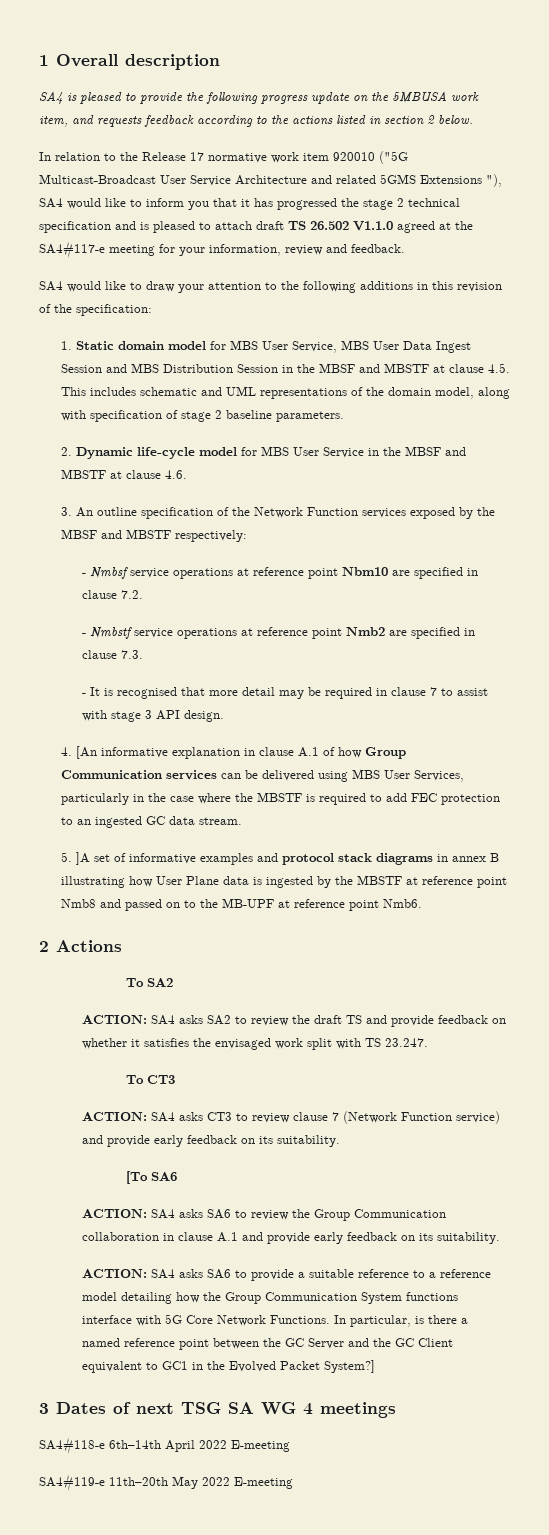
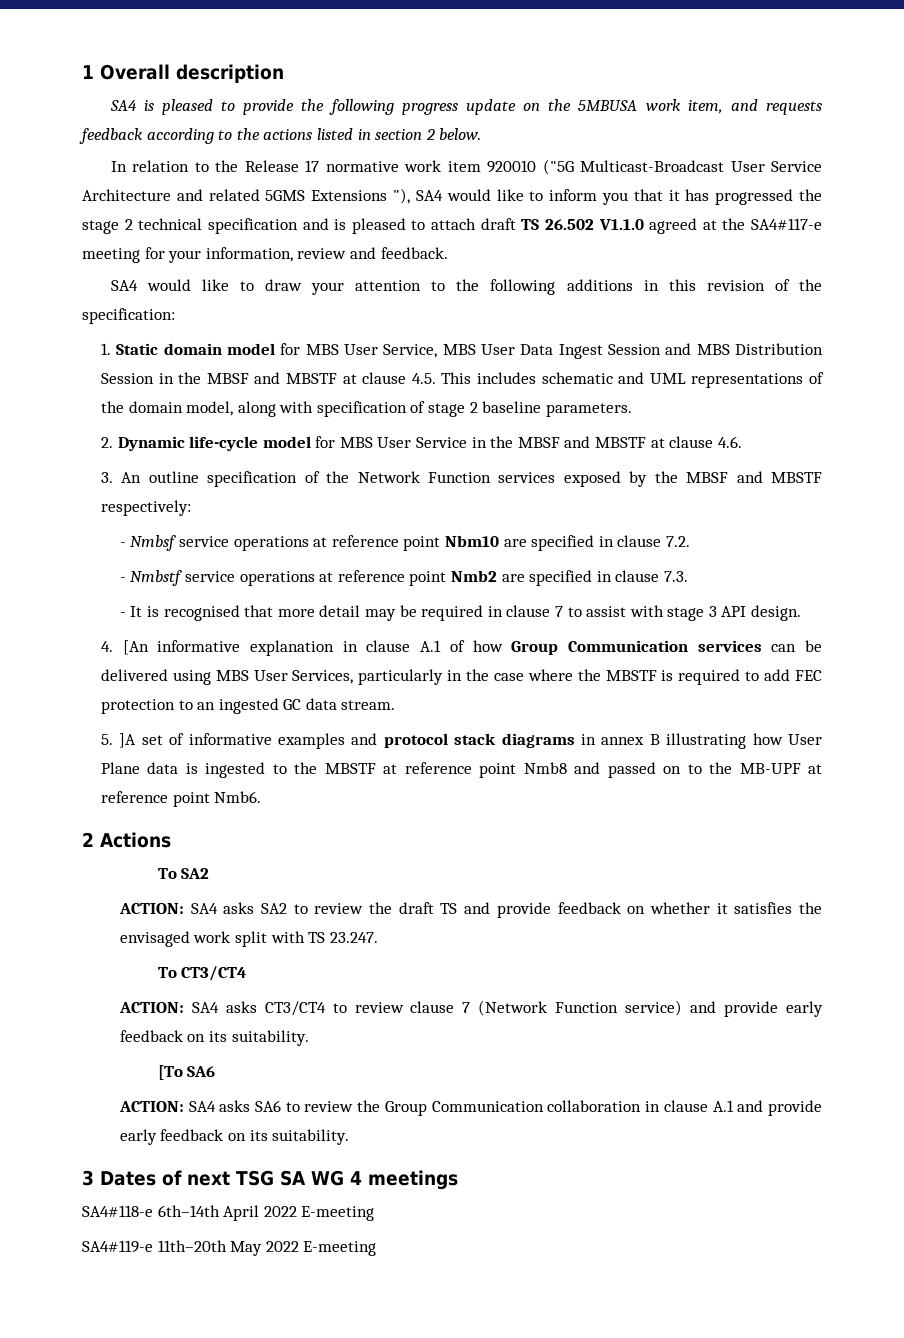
- 5. ]A set of informative examples and protocol stack diagrams in annex B illustrating how User Plane data is ingested by the MBSTF at reference point Nmb8 and passed on to the MB-UPF at reference point Nmb6.
+ 5. ]A set of informative examples and protocol stack diagrams in annex B illustrating how User Plane data is ingested to the MBSTF at reference point Nmb8 and passed on to the MB-UPF at reference point Nmb6.
- To CT3
- ACTION: SA4 asks CT3 to review clause 7 (Network Function service) and provide early feedback on its suitability.
+ To CT3/CT4
+ ACTION: SA4 asks CT3/CT4 to review clause 7 (Network Function service) and provide early feedback on its suitability.
- ACTION: SA4 asks SA6 to provide a suitable reference to a reference model detailing how the Group Communication System functions interface with 5G Core Network Functions. In particular, is there a named reference point between the GC Server and the GC Client equivalent to GC1 in the Evolved Packet System?]

